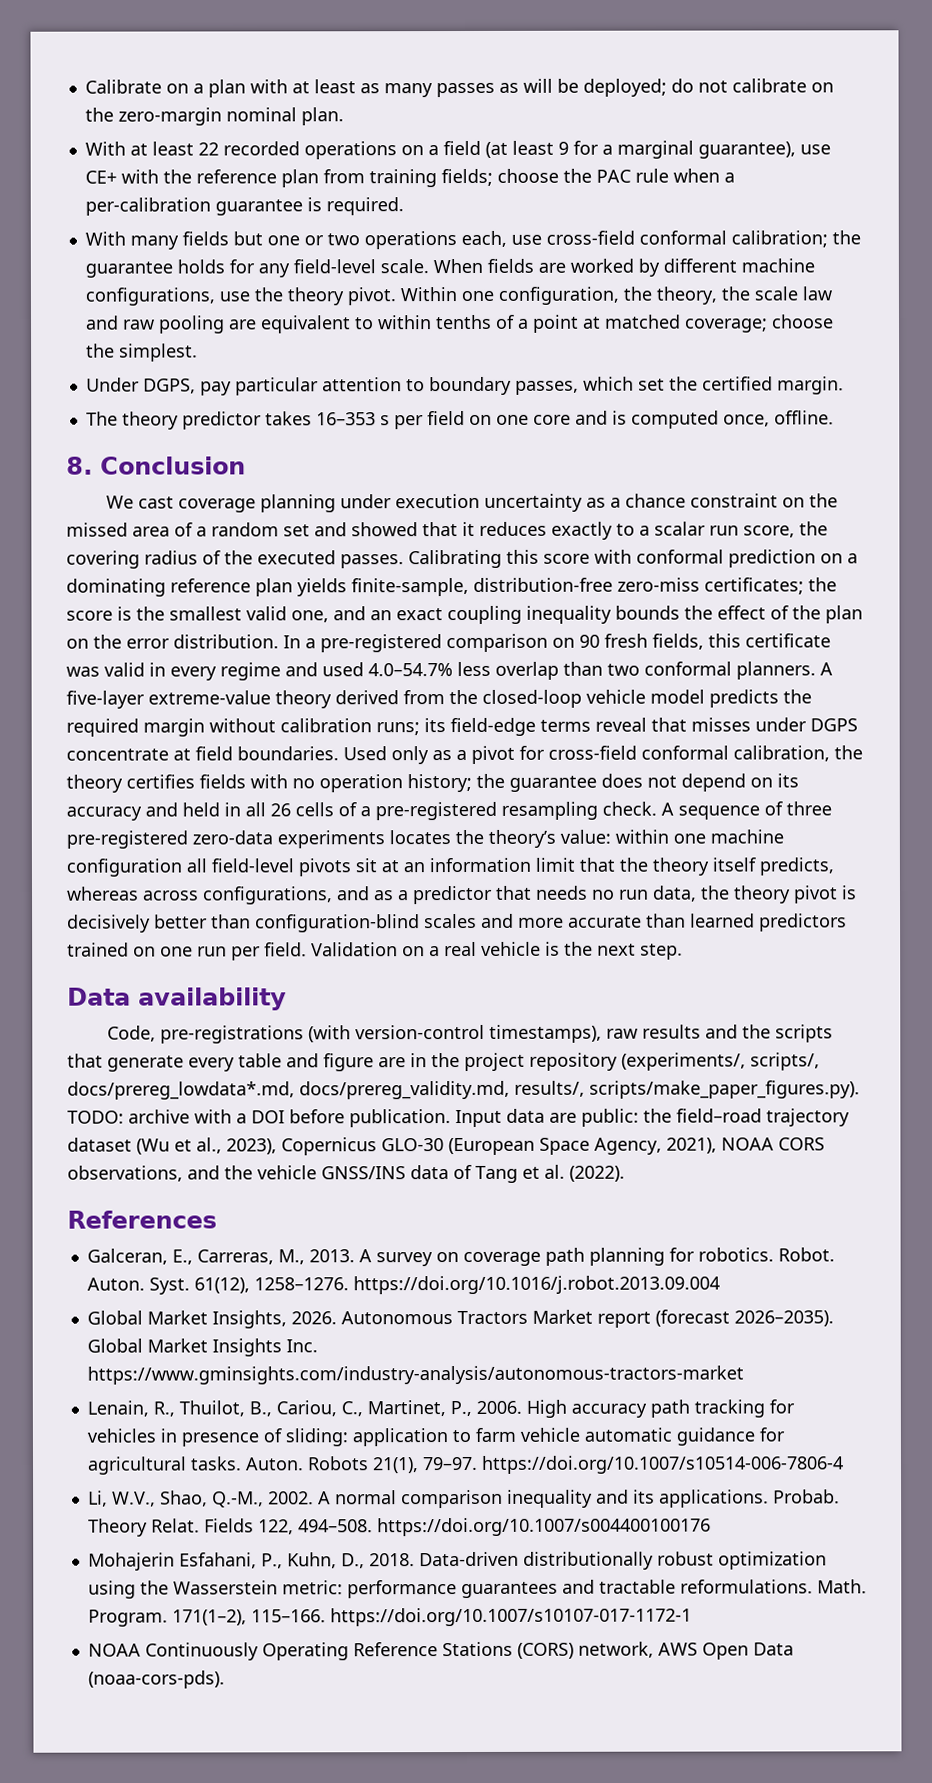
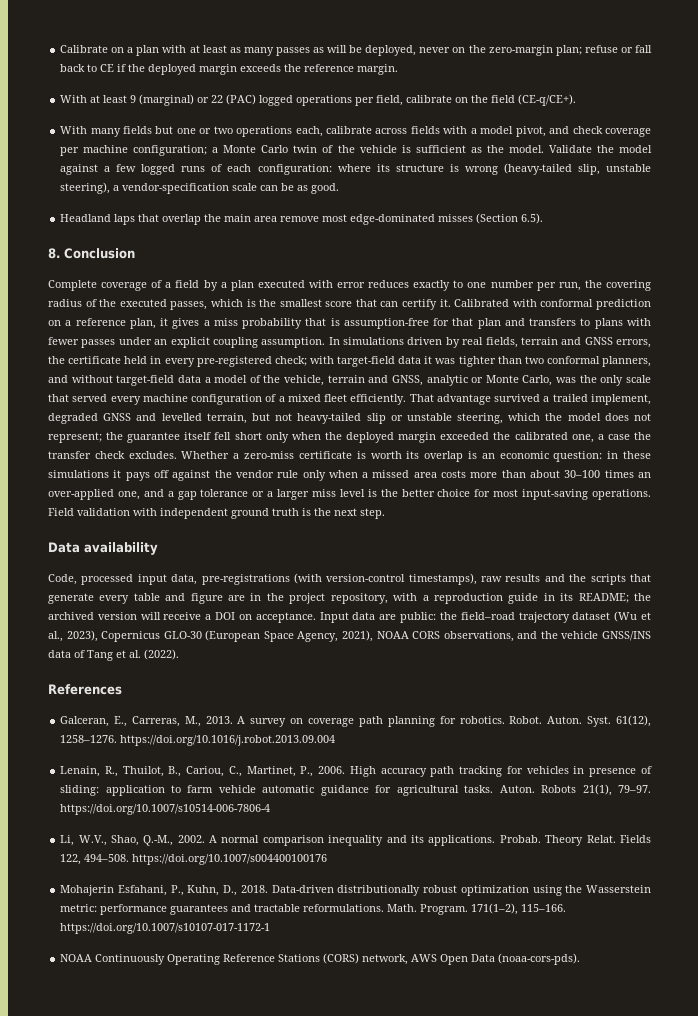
- Calibrate on a plan with at least as many passes as will be deployed; do not calibrate on the zero-margin nominal plan.
- With at least 22 recorded operations on a field (at least 9 for a marginal guarantee), use CE+ with the reference plan from training fields; choose the PAC rule when a per-calibration guarantee is required.
+ Calibrate on a plan with at least as many passes as will be deployed, never on the zero-margin plan; refuse or fall back to CE if the deployed margin exceeds the reference margin.
+ With at least 9 (marginal) or 22 (PAC) logged operations per field, calibrate on the field (CE-q/CE+).
- With many fields but one or two operations each, use cross-field conformal calibration; the guarantee holds for any field-level scale. When fields are worked by different machine configurations, use the theory pivot. Within one configuration, the theory, the scale law and raw pooling are equivalent to within tenths of a point at matched coverage; choose the simplest.
- Under DGPS, pay particular attention to boundary passes, which set the certified margin.
- The theory predictor takes 16–353 s per field on one core and is computed once, offline.
+ With many fields but one or two operations each, calibrate across fields with a model pivot, and check coverage per machine configuration; a Monte Carlo twin of the vehicle is sufficient as the model. Validate the model against a few logged runs of each configuration: where its structure is wrong (heavy-tailed slip, unstable steering), a vendor-specification scale can be as good.
+ Headland laps that overlap the main area remove most edge-dominated misses (Section 6.5).
  8. Conclusion
- We cast coverage planning under execution uncertainty as a chance constraint on the missed area of a random set and showed that it reduces exactly to a scalar run score, the covering radius of the executed passes. Calibrating this score with conformal prediction on a dominating reference plan yields finite-sample, distribution-free zero-miss certificates; the score is the smallest valid one, and an exact coupling inequality bounds the effect of the plan on the error distribution. In a pre-registered comparison on 90 fresh fields, this certificate was valid in every regime and used 4.0–54.7% less overlap than two conformal planners. A five-layer extreme-value theory derived from the closed-loop vehicle model predicts the required margin without calibration runs; its field-edge terms reveal that misses under DGPS concentrate at field boundaries. Used only as a pivot for cross-field conformal calibration, the theory certifies fields with no operation history; the guarantee does not depend on its accuracy and held in all 26 cells of a pre-registered resampling check. A sequence of three pre-registered zero-data experiments locates the theory’s value: within one machine configuration all field-level pivots sit at an information limit that the theory itself predicts, whereas across configurations, and as a predictor that needs no run data, the theory pivot is decisively better than configuration-blind scales and more accurate than learned predictors trained on one run per field. Validation on a real vehicle is the next step.
+ Complete coverage of a field by a plan executed with error reduces exactly to one number per run, the covering radius of the executed passes, which is the smallest score that can certify it. Calibrated with conformal prediction on a reference plan, it gives a miss probability that is assumption-free for that plan and transfers to plans with fewer passes under an explicit coupling assumption. In simulations driven by real fields, terrain and GNSS errors, the certificate held in every pre-registered check; with target-field data it was tighter than two conformal planners, and without target-field data a model of the vehicle, terrain and GNSS, analytic or Monte Carlo, was the only scale that served every machine configuration of a mixed fleet efficiently. That advantage survived a trailed implement, degraded GNSS and levelled terrain, but not heavy-tailed slip or unstable steering, which the model does not represent; the guarantee itself fell short only when the deployed margin exceeded the calibrated one, a case the transfer check excludes. Whether a zero-miss certificate is worth its overlap is an economic question: in these simulations it pays off against the vendor rule only when a missed area costs more than about 30–100 times an over-applied one, and a gap tolerance or a larger miss level is the better choice for most input-saving operations. Field validation with independent ground truth is the next step.
- Code, pre-registrations (with version-control timestamps), raw results and the scripts that generate every table and figure are in the project repository (experiments/, scripts/, docs/prereg_lowdata*.md, docs/prereg_validity.md, results/, scripts/make_paper_figures.py). TODO: archive with a DOI before publication.
+ Code, processed input data, pre-registrations (with version-control timestamps), raw results and the scripts that generate every table and figure are in the project repository, with a reproduction guide in its README; the archived version will receive a DOI on acceptance.
- Global Market Insights, 2026. Autonomous Tractors Market report (forecast 2026–2035). Global Market Insights Inc. https://www.gminsights.com/industry-analysis/autonomous-tractors-market

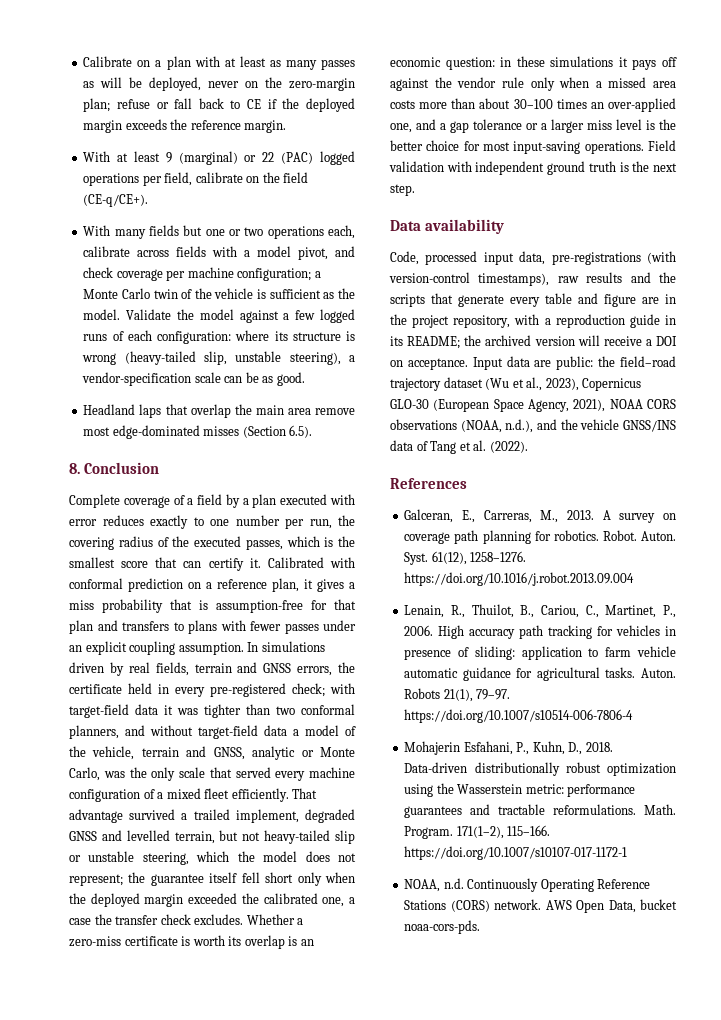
- Input data are public: the field–road trajectory dataset (Wu et al., 2023), Copernicus GLO-30 (European Space Agency, 2021), NOAA CORS observations, and the vehicle GNSS/INS data of Tang et al. (2022).
+ Input data are public: the field–road trajectory dataset (Wu et al., 2023), Copernicus GLO-30 (European Space Agency, 2021), NOAA CORS observations (NOAA, n.d.), and the vehicle GNSS/INS data of Tang et al. (2022).
- Li, W.V., Shao, Q.-M., 2002. A normal comparison inequality and its applications. Probab. Theory Relat. Fields 122, 494–508. https://doi.org/10.1007/s004400100176
- NOAA Continuously Operating Reference Stations (CORS) network, AWS Open Data (noaa-cors-pds).
+ NOAA, n.d. Continuously Operating Reference Stations (CORS) network. AWS Open Data, bucket noaa-cors-pds.

